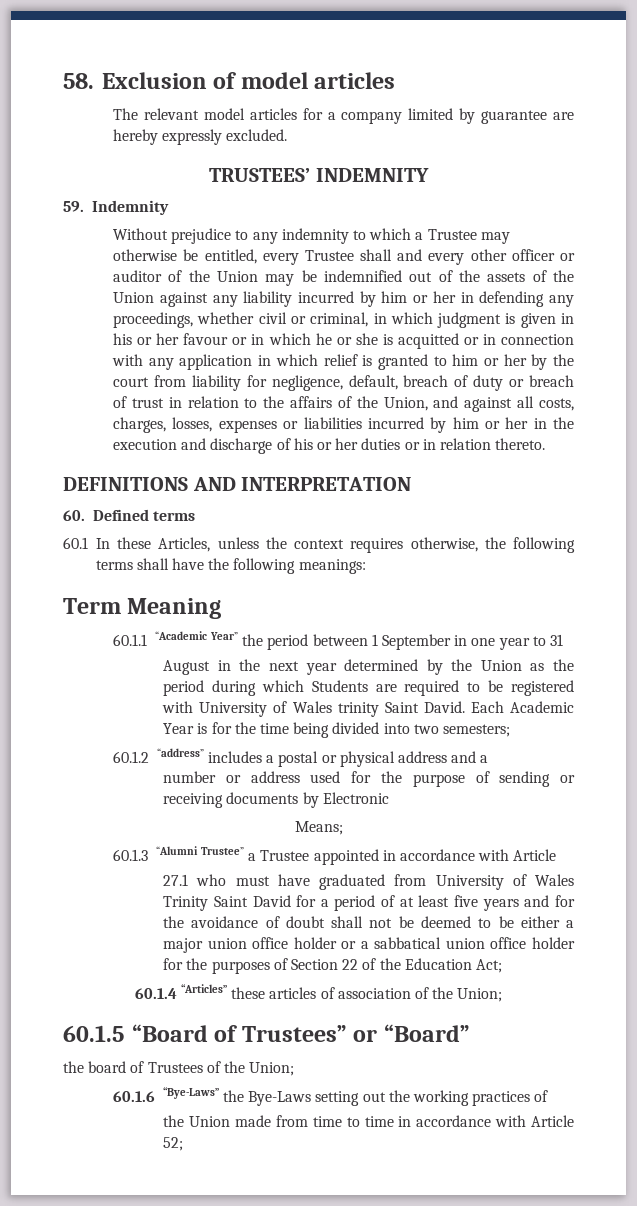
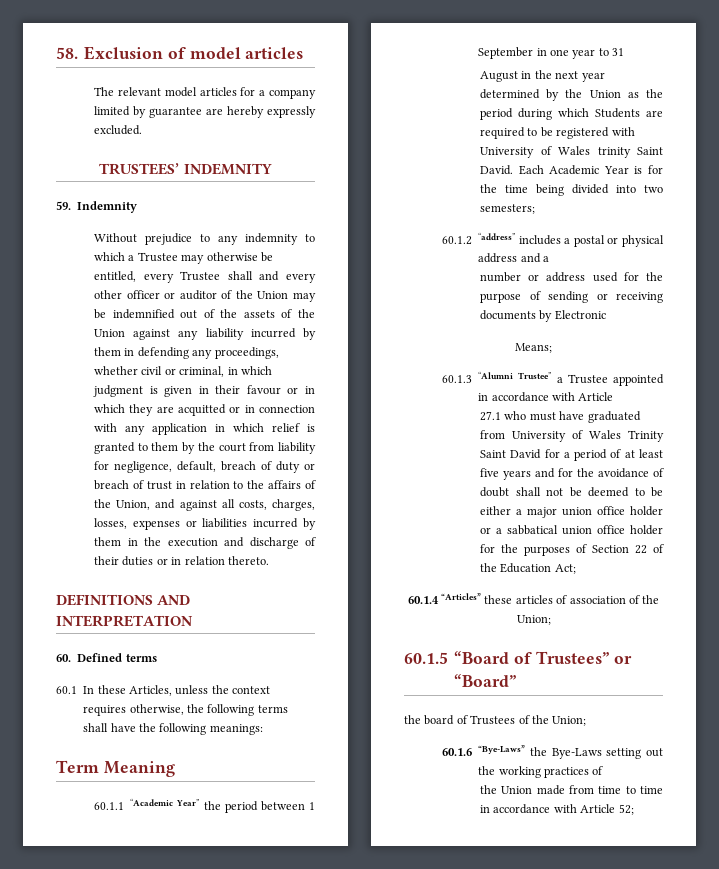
- Without prejudice to any indemnity to which a Trustee may otherwise be entitled, every Trustee shall and every other officer or auditor of the Union may be indemnified out of the assets of the Union against any liability incurred by him or her in defending any proceedings, whether civil or criminal, in which judgment is given in his or her favour or in which he or she is acquitted or in connection with any application in which relief is granted to him or her by the court from liability for negligence, default, breach of duty or breach of trust in relation to the affairs of the Union, and against all costs, charges, losses, expenses or liabilities incurred by him or her in the execution and discharge of his or her duties or in relation thereto.
+ Without prejudice to any indemnity to which a Trustee may otherwise be entitled, every Trustee shall and every other officer or auditor of the Union may be indemnified out of the assets of the Union against any liability incurred by them in defending any proceedings, whether civil or criminal, in which judgment is given in their favour or in which they are acquitted or in connection with any application in which relief is granted to them by the court from liability for negligence, default, breach of duty or breach of trust in relation to the affairs of the Union, and against all costs, charges, losses, expenses or liabilities incurred by them in the execution and discharge of their duties or in relation thereto.

